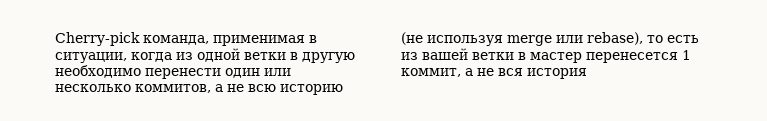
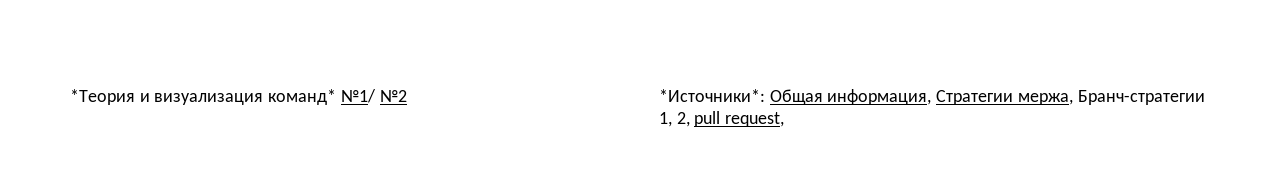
- Cherry-pick команда, применимая в ситуации, когда из одной ветки в другую необходимо перенести один или несколько коммитов, а не всю историю (не используя merge или rebase), то есть из вашей ветки в мастер перенесется 1 коммит, а не вся история
+ *Теория и визуализация команд* №1/ №2
+ *Источники*: Общая информация, Стратегии мержа, Бранч-стратегии 1, 2, pull request,

